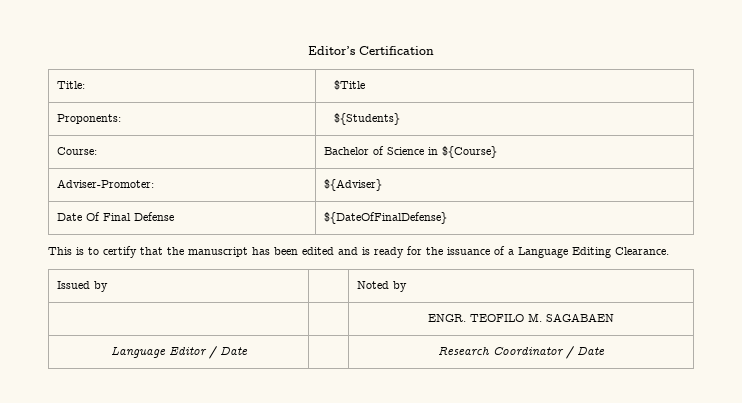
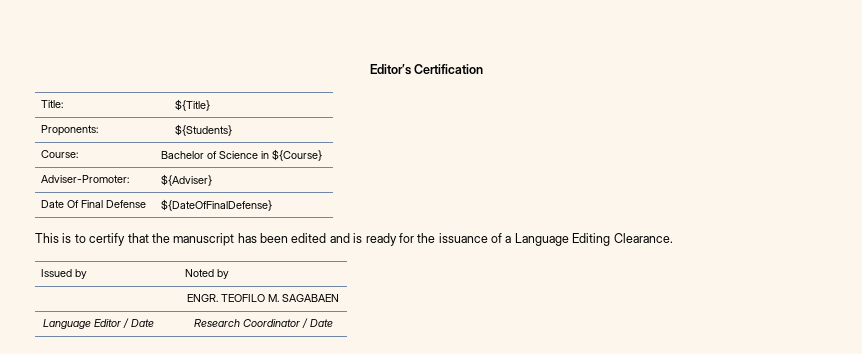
- Title: | $Title
+ Title: | ${Title}

